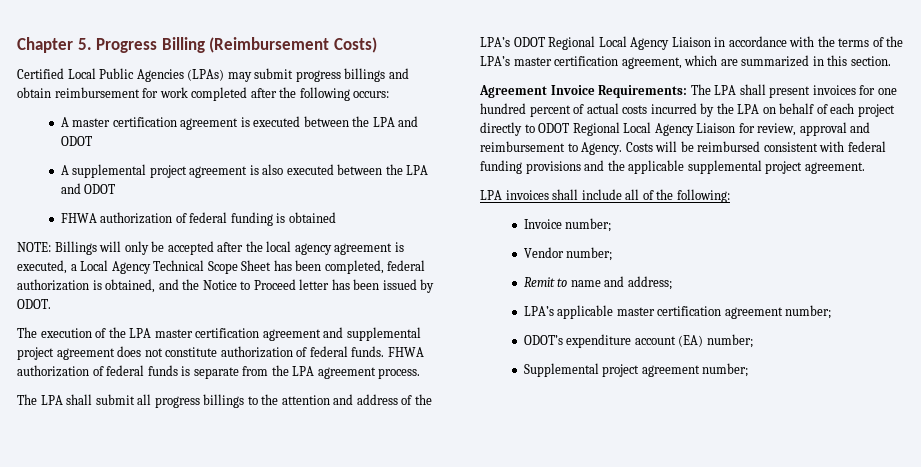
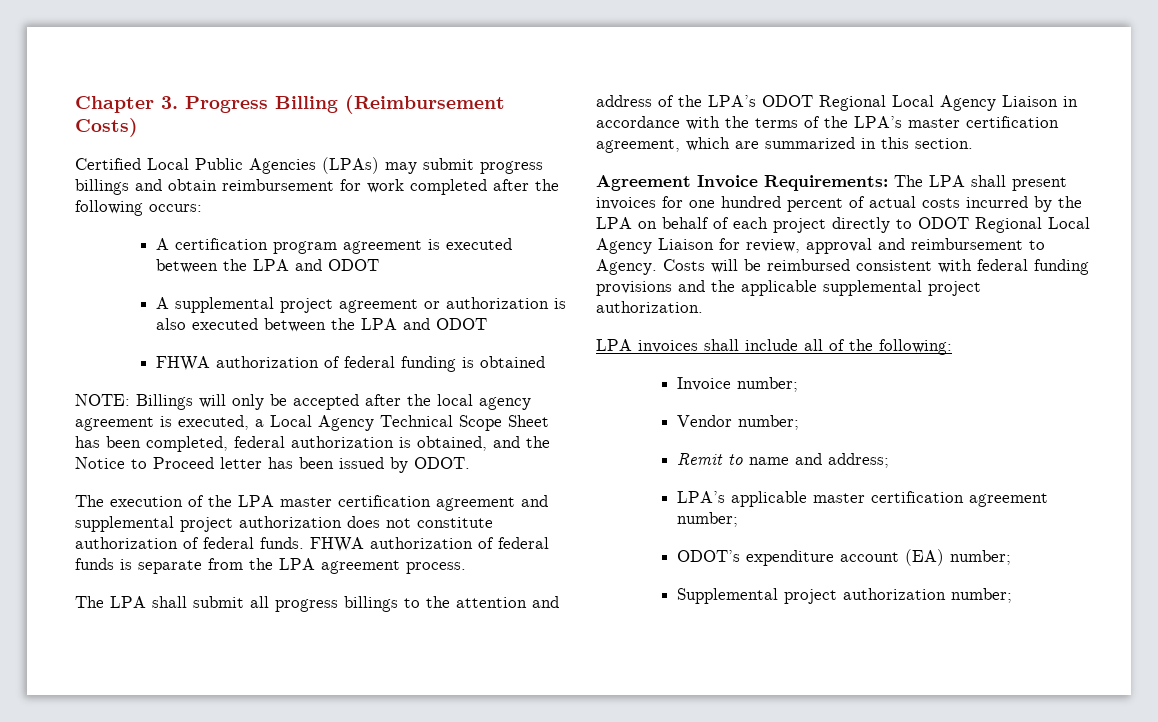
- Chapter 5. Progress Billing (Reimbursement Costs)
+ Chapter 3. Progress Billing (Reimbursement Costs)
- A master certification agreement is executed between the LPA and ODOT
+ A certification program agreement is executed between the LPA and ODOT
- A supplemental project agreement is also executed between the LPA and ODOT
+ A supplemental project agreement or authorization is also executed between the LPA and ODOT
- The execution of the LPA master certification agreement and supplemental project agreement does not constitute authorization of federal funds.
+ The execution of the LPA master certification agreement and supplemental project authorization does not constitute authorization of federal funds.
- Costs will be reimbursed consistent with federal funding provisions and the applicable supplemental project agreement.
+ Costs will be reimbursed consistent with federal funding provisions and the applicable supplemental project authorization.
- Supplemental project agreement number;
+ Supplemental project authorization number;

